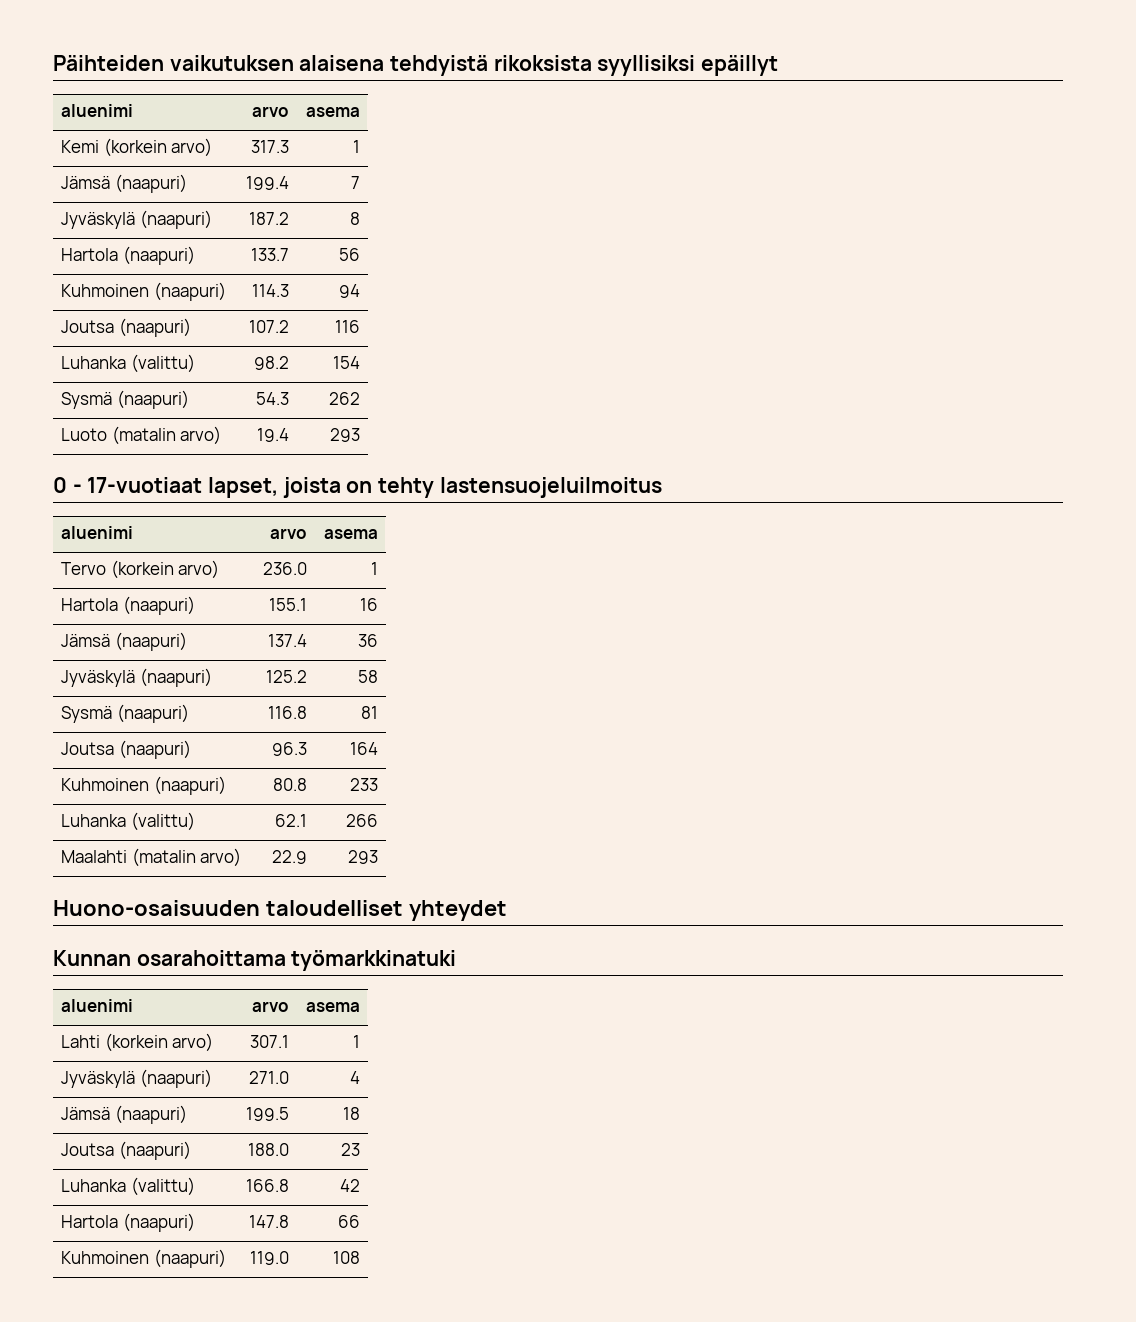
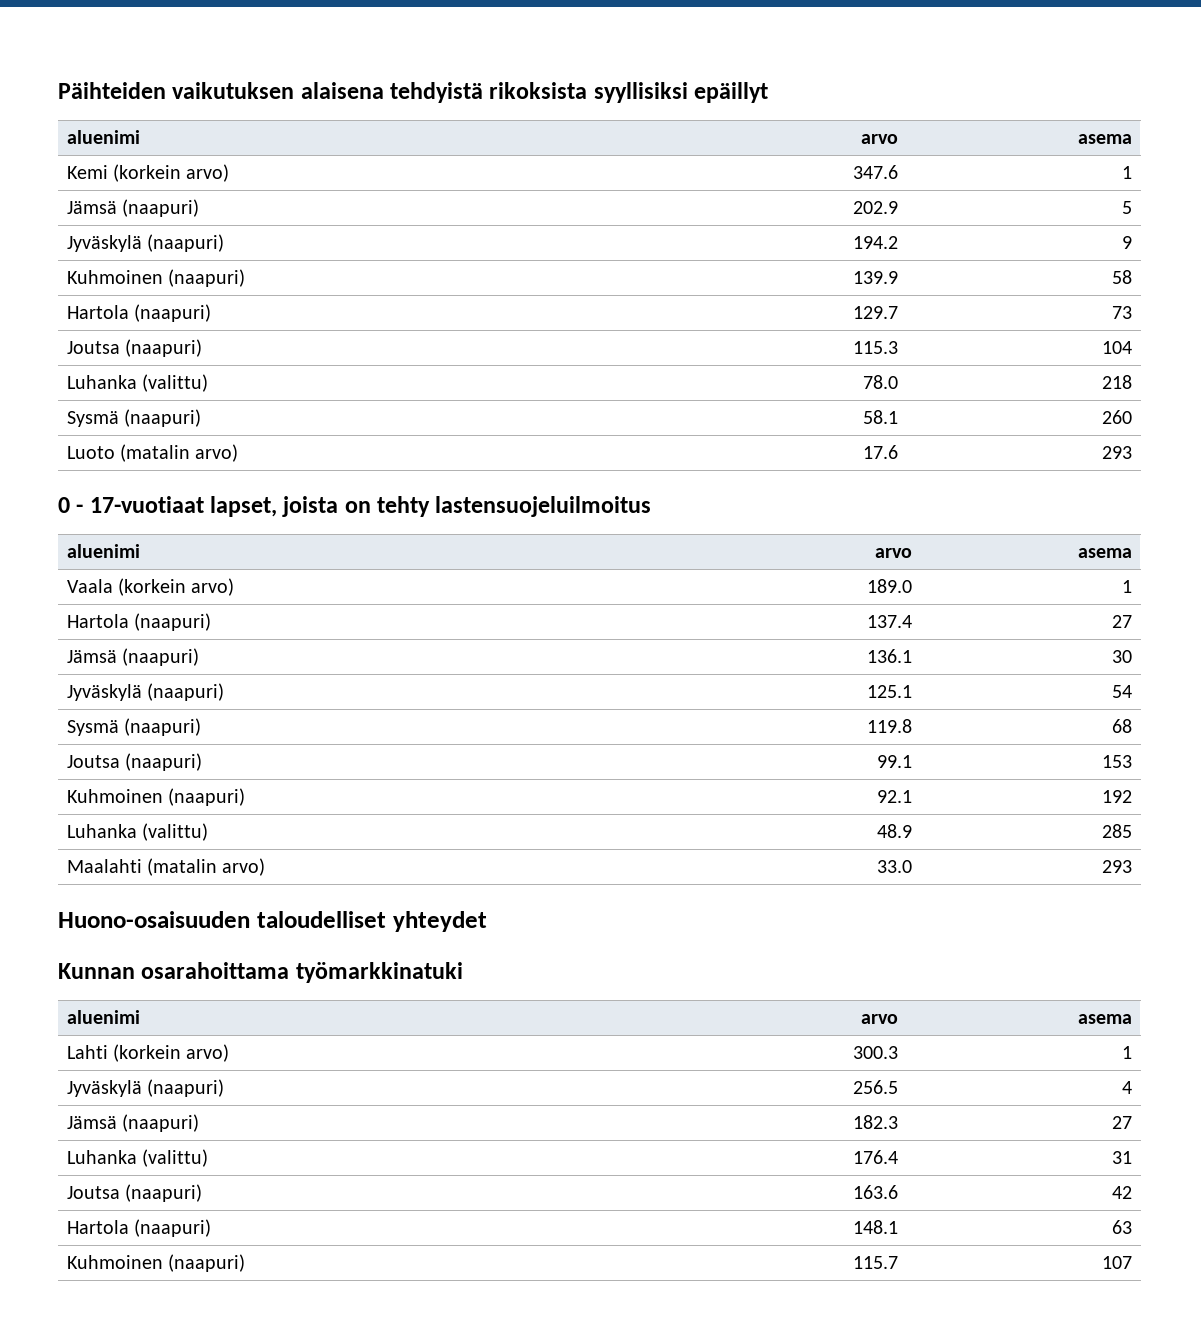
- Kemi (korkein arvo) | 317.3 | 1
+ Kemi (korkein arvo) | 347.6 | 1
- Jämsä (naapuri) | 199.4 | 7
- Jyväskylä (naapuri) | 187.2 | 8
- Hartola (naapuri) | 133.7 | 56
- Kuhmoinen (naapuri) | 114.3 | 94
- Joutsa (naapuri) | 107.2 | 116
- Luhanka (valittu) | 98.2 | 154
- Sysmä (naapuri) | 54.3 | 262
+ Jämsä (naapuri) | 202.9 | 5
+ Jyväskylä (naapuri) | 194.2 | 9
+ Kuhmoinen (naapuri) | 139.9 | 58
+ Hartola (naapuri) | 129.7 | 73
+ Joutsa (naapuri) | 115.3 | 104
+ Luhanka (valittu) | 78.0 | 218
+ Sysmä (naapuri) | 58.1 | 260
- Luoto (matalin arvo) | 19.4 | 293
+ Luoto (matalin arvo) | 17.6 | 293
- Tervo (korkein arvo) | 236.0 | 1
+ Vaala (korkein arvo) | 189.0 | 1
- Hartola (naapuri) | 155.1 | 16
- Jämsä (naapuri) | 137.4 | 36
- Jyväskylä (naapuri) | 125.2 | 58
- Sysmä (naapuri) | 116.8 | 81
- Joutsa (naapuri) | 96.3 | 164
- Kuhmoinen (naapuri) | 80.8 | 233
- Luhanka (valittu) | 62.1 | 266
+ Hartola (naapuri) | 137.4 | 27
+ Jämsä (naapuri) | 136.1 | 30
+ Jyväskylä (naapuri) | 125.1 | 54
+ Sysmä (naapuri) | 119.8 | 68
+ Joutsa (naapuri) | 99.1 | 153
+ Kuhmoinen (naapuri) | 92.1 | 192
+ Luhanka (valittu) | 48.9 | 285
- Maalahti (matalin arvo) | 22.9 | 293
+ Maalahti (matalin arvo) | 33.0 | 293
- Lahti (korkein arvo) | 307.1 | 1
+ Lahti (korkein arvo) | 300.3 | 1
- Jyväskylä (naapuri) | 271.0 | 4
+ Jyväskylä (naapuri) | 256.5 | 4
- Jämsä (naapuri) | 199.5 | 18
- Joutsa (naapuri) | 188.0 | 23
- Luhanka (valittu) | 166.8 | 42
+ Jämsä (naapuri) | 182.3 | 27
+ Luhanka (valittu) | 176.4 | 31
+ Joutsa (naapuri) | 163.6 | 42
- Hartola (naapuri) | 147.8 | 66
- Kuhmoinen (naapuri) | 119.0 | 108
+ Hartola (naapuri) | 148.1 | 63
+ Kuhmoinen (naapuri) | 115.7 | 107

